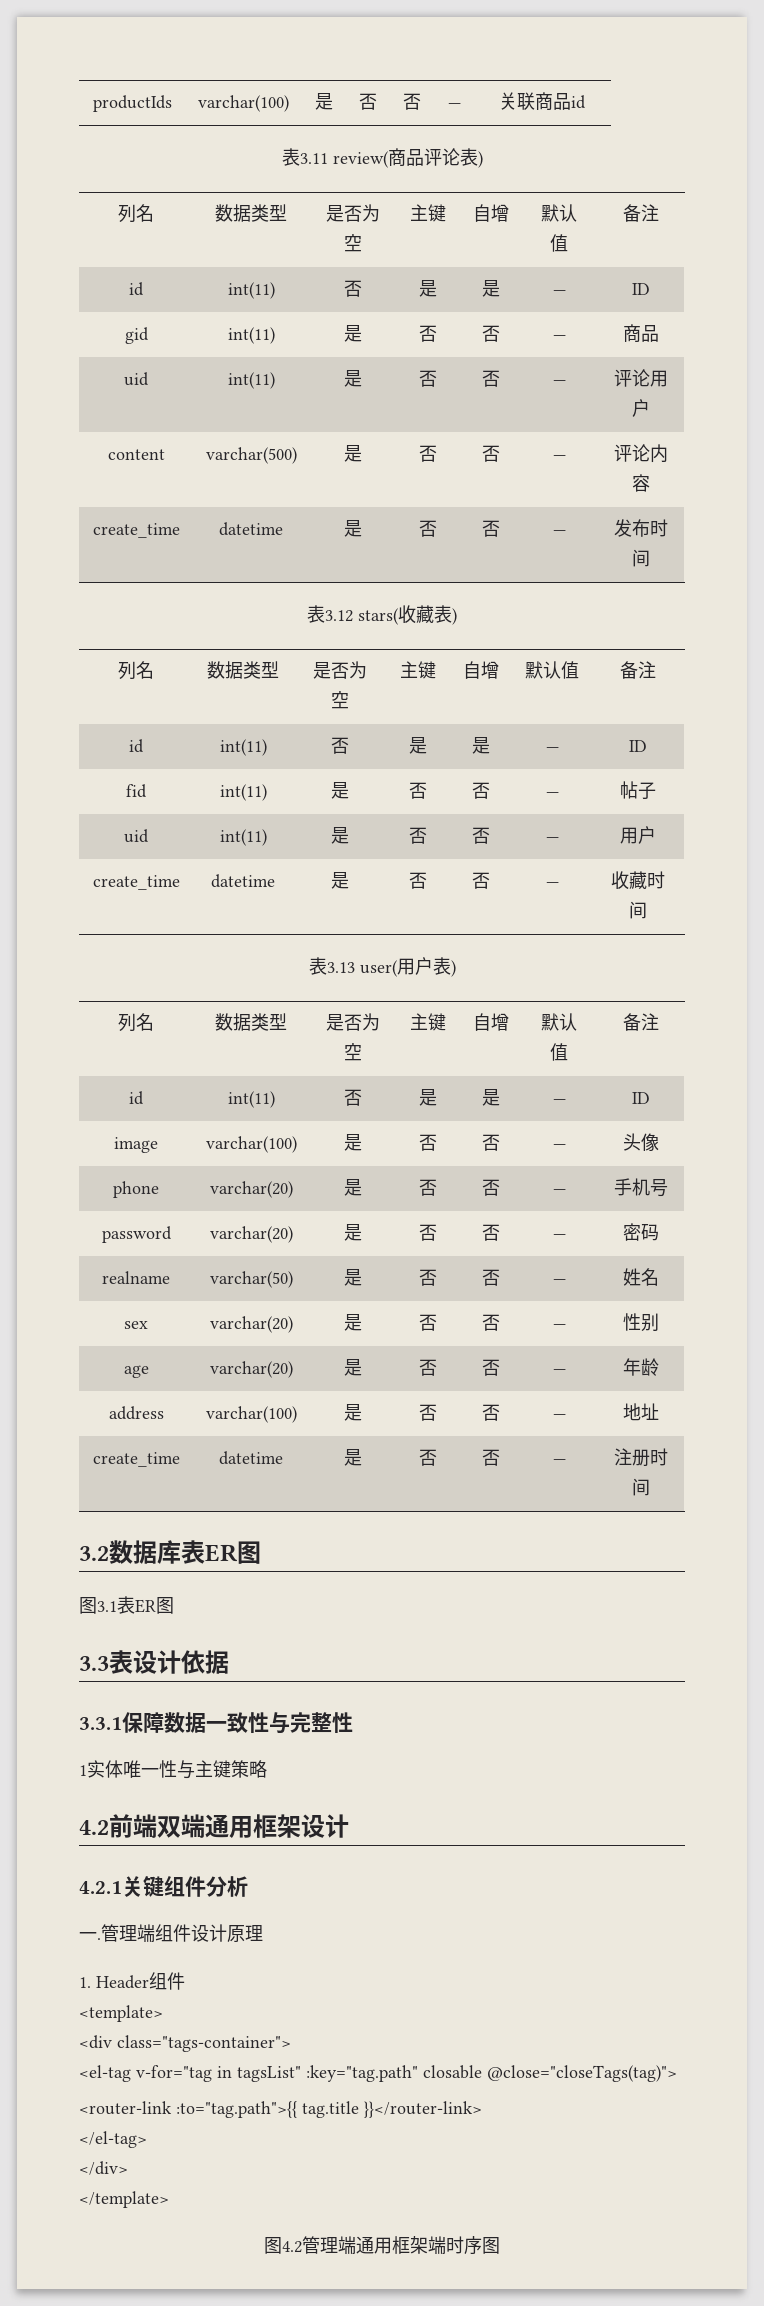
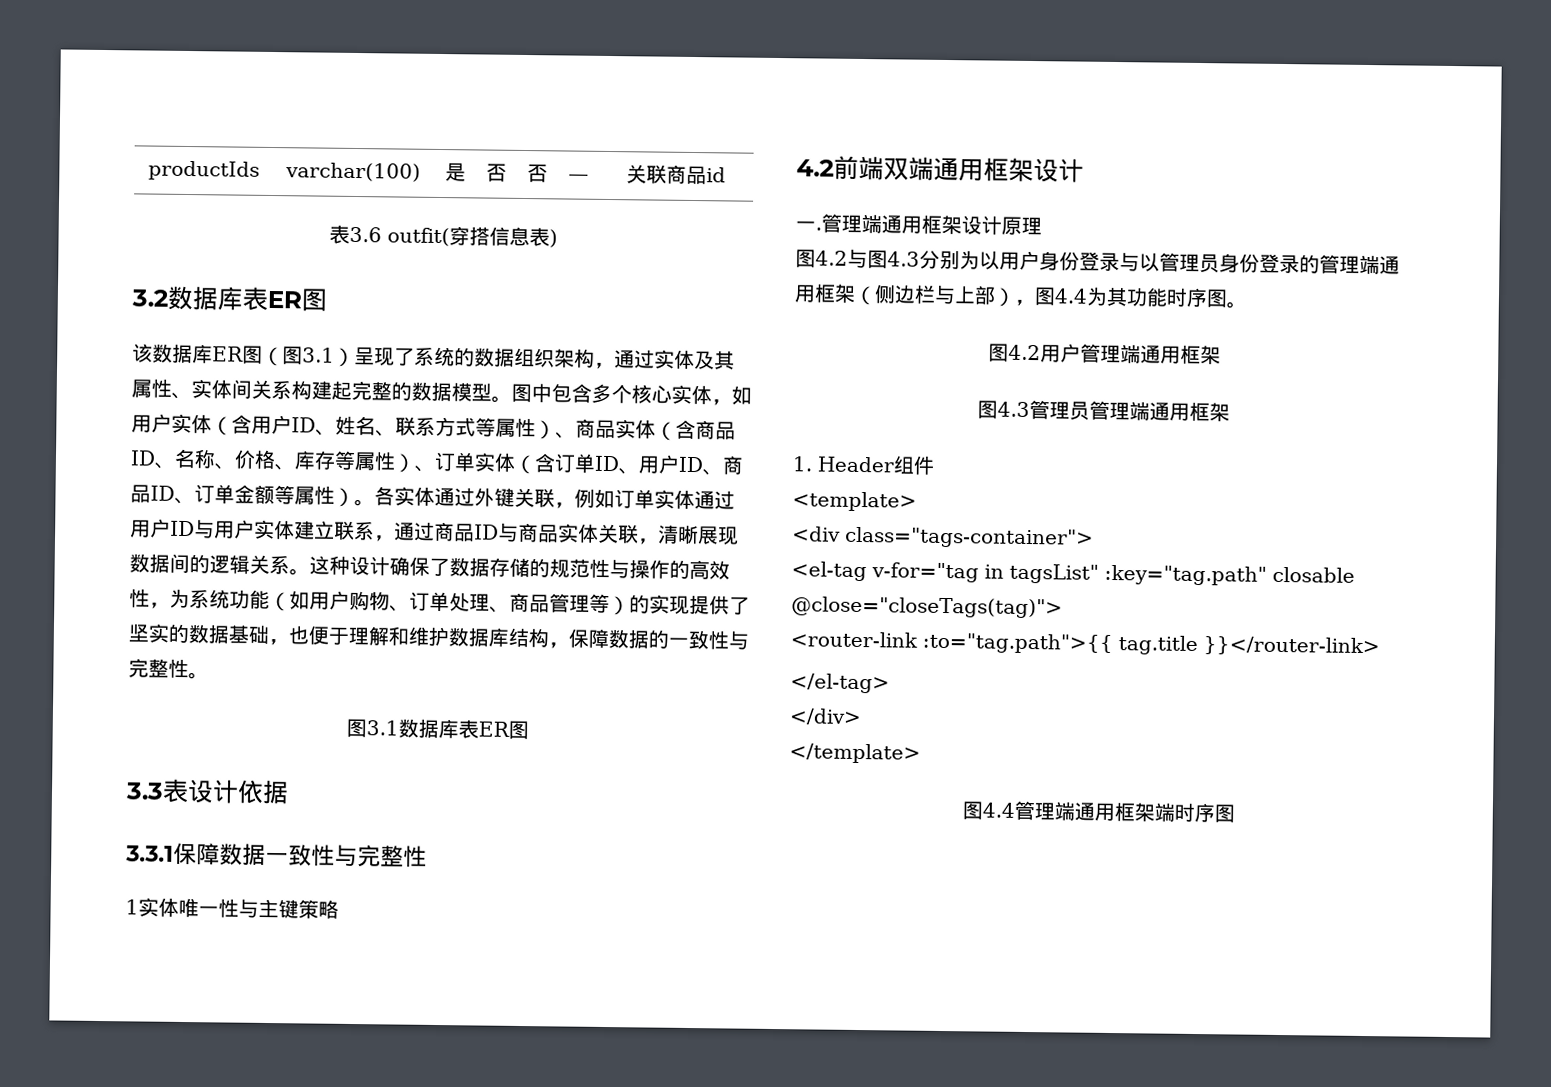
- 表3.11 review(商品评论表)
- 列名 | 数据类型 | 是否为空 | 主键 | 自增 | 默认值 | 备注
- id | int(11) | 否 | 是 | 是 | — | ID
- gid | int(11) | 是 | 否 | 否 | — | 商品
- uid | int(11) | 是 | 否 | 否 | — | 评论用户
- content | varchar(500) | 是 | 否 | 否 | — | 评论内容
- create_time | datetime | 是 | 否 | 否 | — | 发布时间
- 表3.12 stars(收藏表)
- 列名 | 数据类型 | 是否为空 | 主键 | 自增 | 默认值 | 备注
- id | int(11) | 否 | 是 | 是 | — | ID
- fid | int(11) | 是 | 否 | 否 | — | 帖子
- uid | int(11) | 是 | 否 | 否 | — | 用户
- create_time | datetime | 是 | 否 | 否 | — | 收藏时间
- 表3.13 user(用户表)
- 列名 | 数据类型 | 是否为空 | 主键 | 自增 | 默认值 | 备注
- id | int(11) | 否 | 是 | 是 | — | ID
- image | varchar(100) | 是 | 否 | 否 | — | 头像
- phone | varchar(20) | 是 | 否 | 否 | — | 手机号
- password | varchar(20) | 是 | 否 | 否 | — | 密码
- realname | varchar(50) | 是 | 否 | 否 | — | 姓名
- sex | varchar(20) | 是 | 否 | 否 | — | 性别
- age | varchar(20) | 是 | 否 | 否 | — | 年龄
- address | varchar(100) | 是 | 否 | 否 | — | 地址
- create_time | datetime | 是 | 否 | 否 | — | 注册时间
+ 表3.6 outfit(穿搭信息表)
- 图3.1表ER图
+ 该数据库ER图（图3.1）呈现了系统的数据组织架构，通过实体及其属性、实体间关系构建起完整的数据模型。图中包含多个核心实体，如用户实体（含用户ID、姓名、联系方式等属性）、商品实体（含商品ID、名称、价格、库存等属性）、订单实体（含订单ID、用户ID、商品ID、订单金额等属性）。各实体通过外键关联，例如订单实体通过用户ID与用户实体建立联系，通过商品ID与商品实体关联，清晰展现数据间的逻辑关系。这种设计确保了数据存储的规范性与操作的高效性，为系统功能（如用户购物、订单处理、商品管理等）的实现提供了坚实的数据基础，也便于理解和维护数据库结构，保障数据的一致性与完整性。
+ 图3.1数据库表ER图
- 4.2.1关键组件分析
- 管理端组件设计原理
+ 管理端通用框架设计原理
+ 图4.2与图4.3分别为以用户身份登录与以管理员身份登录的管理端通用框架（侧边栏与上部），图4.4为其功能时序图。
+ 图4.2用户管理端通用框架
+ 图4.3管理员管理端通用框架
- 图4.2管理端通用框架端时序图
+ 图4.4管理端通用框架端时序图

